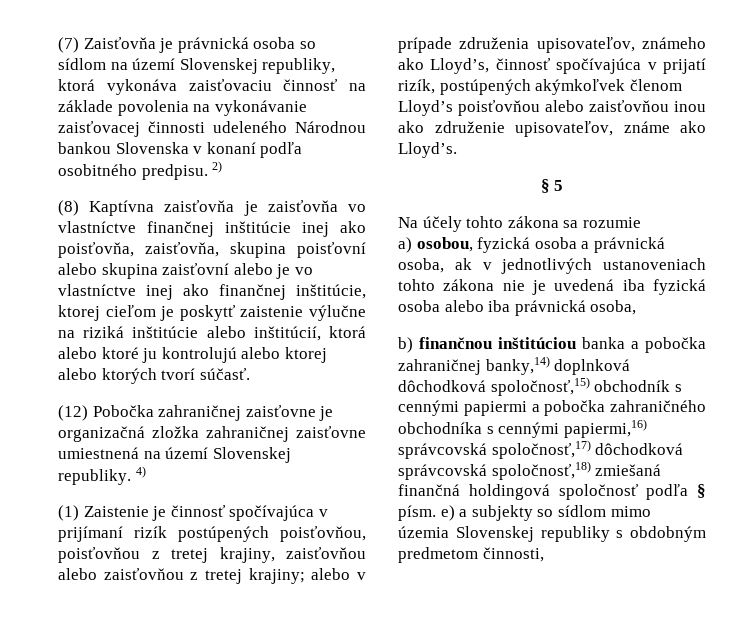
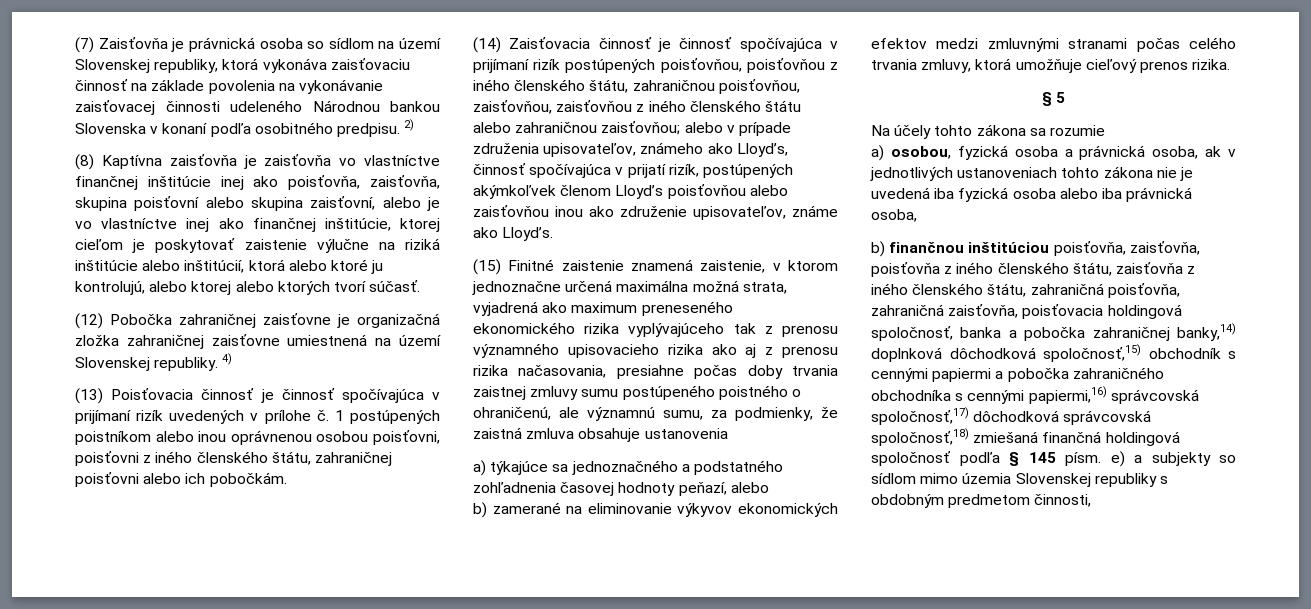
- (8) Kaptívna zaisťovňa je zaisťovňa vo vlastníctve finančnej inštitúcie inej ako poisťovňa, zaisťovňa, skupina poisťovní alebo skupina zaisťovní alebo je vo vlastníctve inej ako finančnej inštitúcie, ktorej cieľom je poskytť zaistenie výlučne na riziká inštitúcie alebo inštitúcií, ktorá alebo ktoré ju kontrolujú alebo ktorej alebo ktorých tvorí súčasť.
+ (8) Kaptívna zaisťovňa je zaisťovňa vo vlastníctve finančnej inštitúcie inej ako poisťovňa, zaisťovňa, skupina poisťovní alebo skupina zaisťovní, alebo je vo vlastníctve inej ako finančnej inštitúcie, ktorej cieľom je poskytovať zaistenie výlučne na riziká inštitúcie alebo inštitúcií, ktorá alebo ktoré ju kontrolujú, alebo ktorej alebo ktorých tvorí súčasť.
- (1) Zaistenie je činnosť spočívajúca v prijímaní rizík postúpených poisťovňou, poisťovňou z tretej krajiny, zaisťovňou alebo zaisťovňou z tretej krajiny; alebo v prípade združenia upisovateľov, známeho ako Lloyd’s, činnosť spočívajúca v prijatí rizík, postúpených akýmkoľvek členom Lloyd’s poisťovňou alebo zaisťovňou inou ako združenie upisovateľov, známe ako Lloyd’s.
+ (13) Poisťovacia činnosť je činnosť spočívajúca v prijímaní rizík uvedených v prílohe č. 1 postúpených poistníkom alebo inou oprávnenou osobou poisťovni, poisťovni z iného členského štátu, zahraničnej poisťovni alebo ich pobočkám.
+ (14) Zaisťovacia činnosť je činnosť spočívajúca v prijímaní rizík postúpených poisťovňou, poisťovňou z iného členského štátu, zahraničnou poisťovňou, zaisťovňou, zaisťovňou z iného členského štátu alebo zahraničnou zaisťovňou; alebo v prípade združenia upisovateľov, známeho ako Lloyd’s, činnosť spočívajúca v prijatí rizík, postúpených akýmkoľvek členom Lloyd’s poisťovňou alebo zaisťovňou inou ako združenie upisovateľov, známe ako Lloyd’s.
+ (15) Finitné zaistenie znamená zaistenie, v ktorom jednoznačne určená maximálna možná strata, vyjadrená ako maximum preneseného ekonomického rizika vyplývajúceho tak z prenosu významného upisovacieho rizika ako aj z prenosu rizika načasovania, presiahne počas doby trvania zaistnej zmluvy sumu postúpeného poistného o ohraničenú, ale významnú sumu, za podmienky, že zaistná zmluva obsahuje ustanovenia
+ a) týkajúce sa jednoznačného a podstatného zohľadnenia časovej hodnoty peňazí, alebo
+ b) zamerané na eliminovanie výkyvov ekonomických efektov medzi zmluvnými stranami počas celého trvania zmluvy, ktorá umožňuje cieľový prenos rizika.
- b) finančnou inštitúciou banka a pobočka zahraničnej banky,14) doplnková dôchodková spoločnosť,15) obchodník s cennými papiermi a pobočka zahraničného obchodníka s cennými papiermi,16) správcovská spoločnosť,17) dôchodková správcovská spoločnosť,18) zmiešaná finančná holdingová spoločnosť podľa § písm. e) a subjekty so sídlom mimo územia Slovenskej republiky s obdobným predmetom činnosti,
+ b) finančnou inštitúciou poisťovňa, zaisťovňa, poisťovňa z iného členského štátu, zaisťovňa z iného členského štátu, zahraničná poisťovňa, zahraničná zaisťovňa, poisťovacia holdingová spoločnosť, banka a pobočka zahraničnej banky,14) doplnková dôchodková spoločnosť,15) obchodník s cennými papiermi a pobočka zahraničného obchodníka s cennými papiermi,16) správcovská spoločnosť,17) dôchodková správcovská spoločnosť,18) zmiešaná finančná holdingová spoločnosť podľa § 145 písm. e) a subjekty so sídlom mimo územia Slovenskej republiky s obdobným predmetom činnosti,

